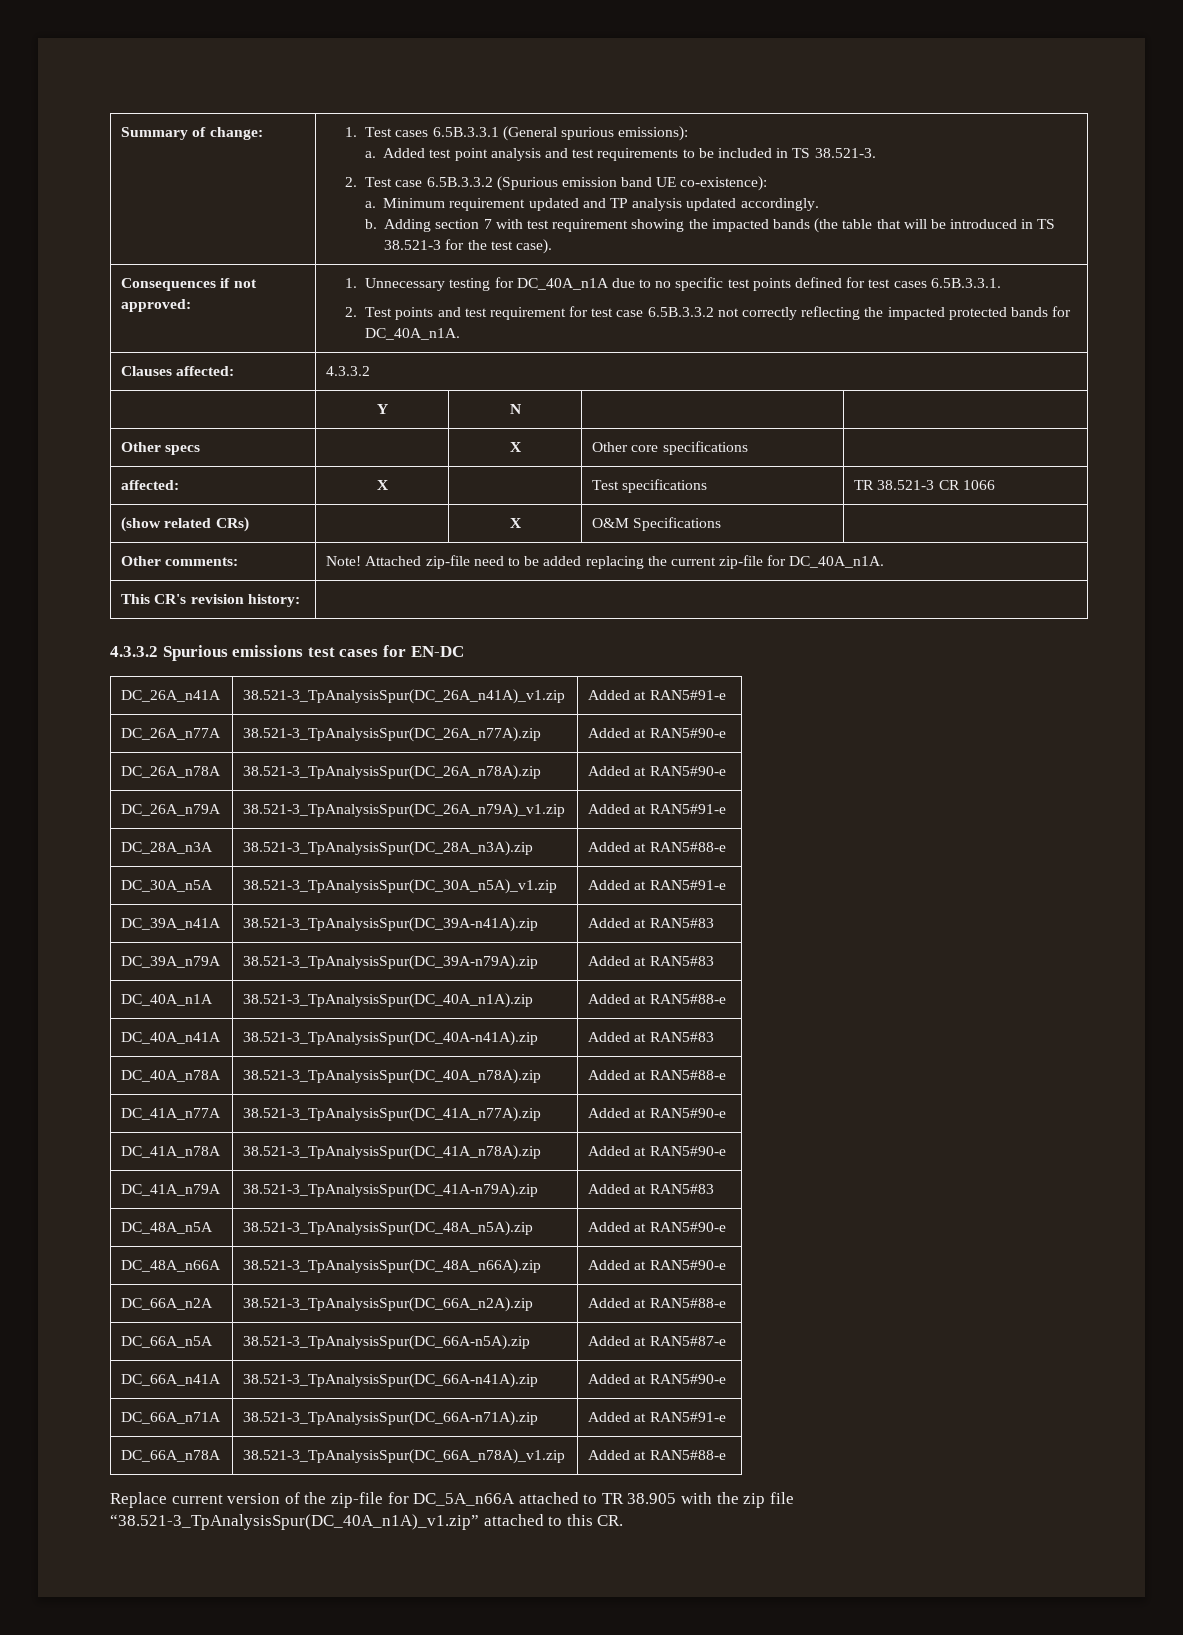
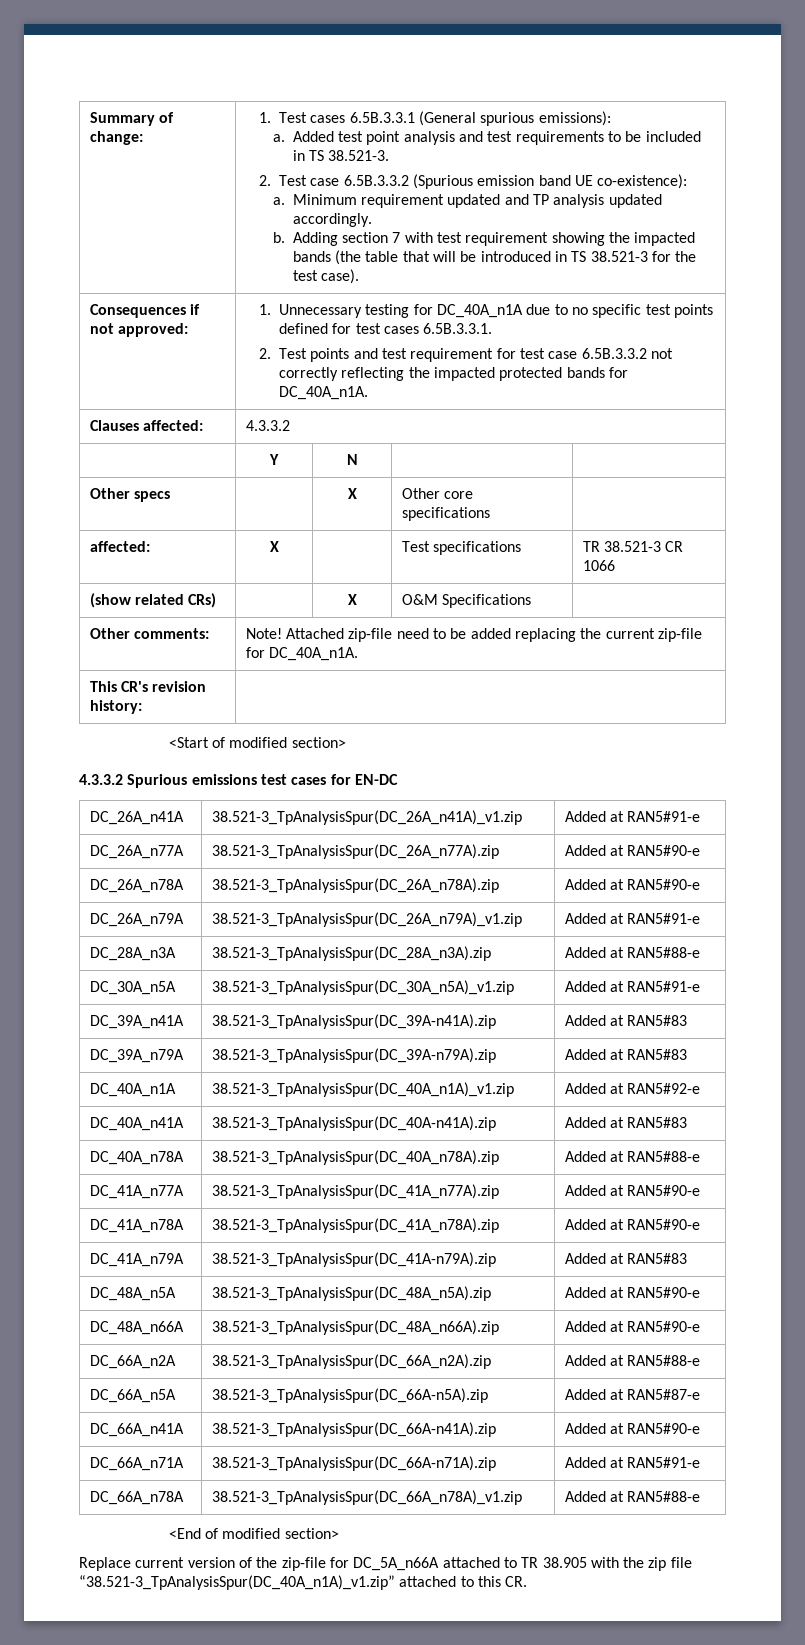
+ <Start of modified section>
- DC_40A_n1A | 38.521-3_TpAnalysisSpur(DC_40A_n1A).zip | Added at RAN5#88-e
+ DC_40A_n1A | 38.521-3_TpAnalysisSpur(DC_40A_n1A)_v1.zip | Added at RAN5#92-e
+ <End of modified section>

